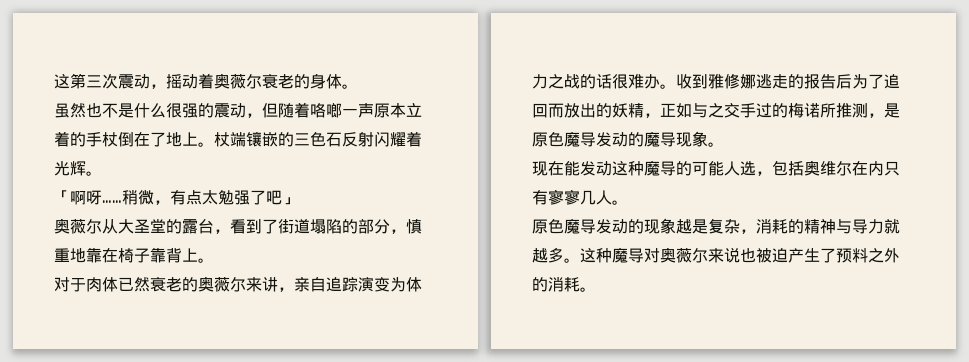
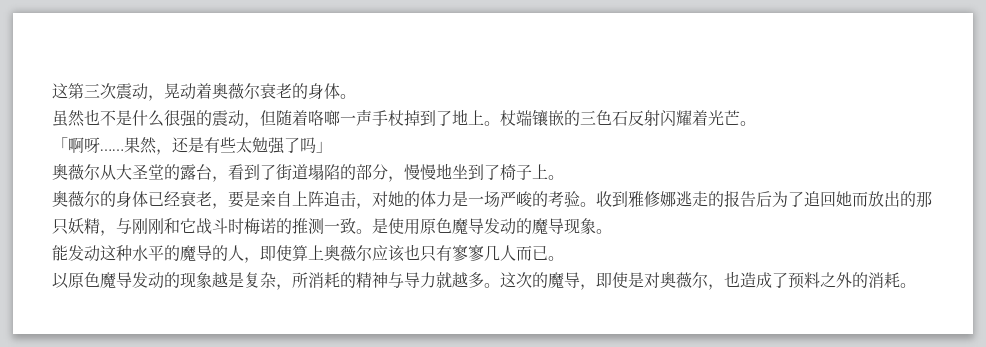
- 这第三次震动，摇动着奥薇尔衰老的身体。
+ 这第三次震动，晃动着奥薇尔衰老的身体。
- 虽然也不是什么很强的震动，但随着咯啷一声原本立着的手杖倒在了地上。
+ 虽然也不是什么很强的震动，但随着咯啷一声手杖掉到了地上。
- 杖端镶嵌的三色石反射闪耀着光辉。
+ 杖端镶嵌的三色石反射闪耀着光芒。
- 稍微，有点太勉强了吧」
+ 果然，还是有些太勉强了吗」
- 奥薇尔从大圣堂的露台，看到了街道塌陷的部分，慎重地靠在椅子靠背上。
- 对于肉体已然衰老的奥薇尔来讲，亲自追踪演变为体力之战的话很难办。
+ 奥薇尔从大圣堂的露台，看到了街道塌陷的部分，慢慢地坐到了椅子上。
+ 奥薇尔的身体已经衰老，要是亲自上阵追击，对她的体力是一场严峻的考验。
- 收到雅修娜逃走的报告后为了追回而放出的妖精，正如与之交手过的梅诺所推测，是原色魔导发动的魔导现象。
+ 收到雅修娜逃走的报告后为了追回她而放出的那只妖精，与刚刚和它战斗时梅诺的推测一致。是使用原色魔导发动的魔导现象。
- 现在能发动这种魔导的可能人选，包括奥维尔在内只有寥寥几人。
- 原色魔导发动的现象越是复杂，消耗的精神与导力就越多。
+ 能发动这种水平的魔导的人，即使算上奥薇尔应该也只有寥寥几人而已。
+ 以原色魔导发动的现象越是复杂，所消耗的精神与导力就越多。
- 这种魔导对奥薇尔来说也被迫产生了预料之外的消耗。
+ 这次的魔导，即使是对奥薇尔，也造成了预料之外的消耗。

